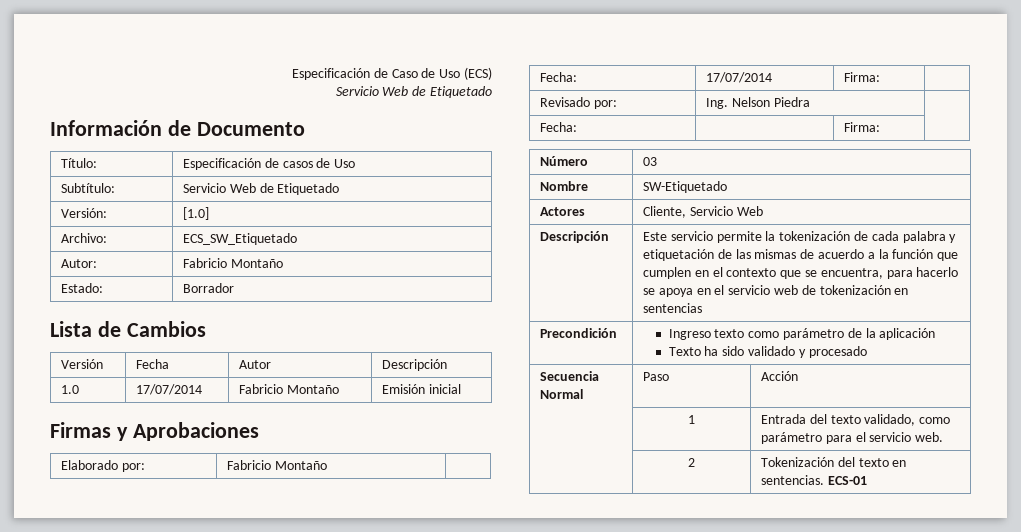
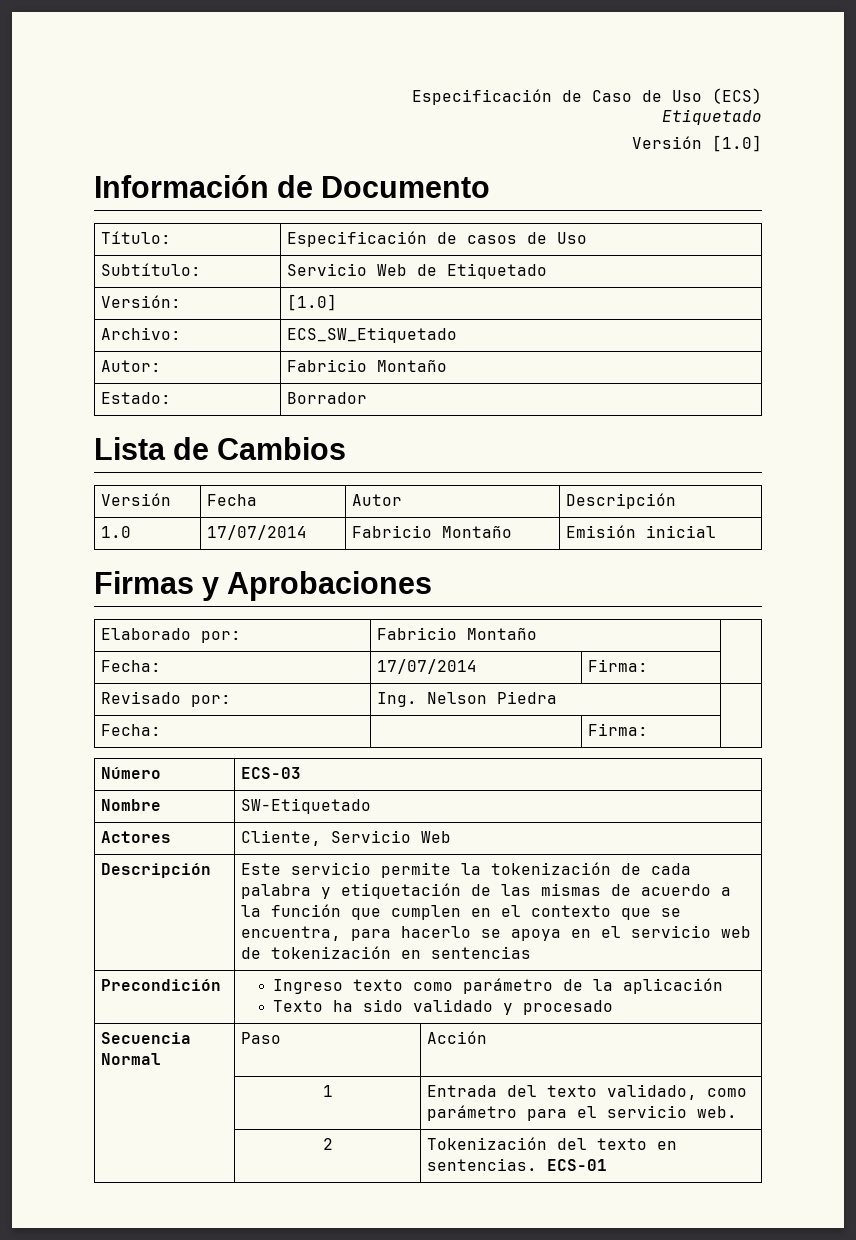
  Especificación de Caso de Uso (ECS)
- Servicio Web de Etiquetado
+ Etiquetado
+ Versión [1.0]
- Número | 03
+ Número | ECS-03

